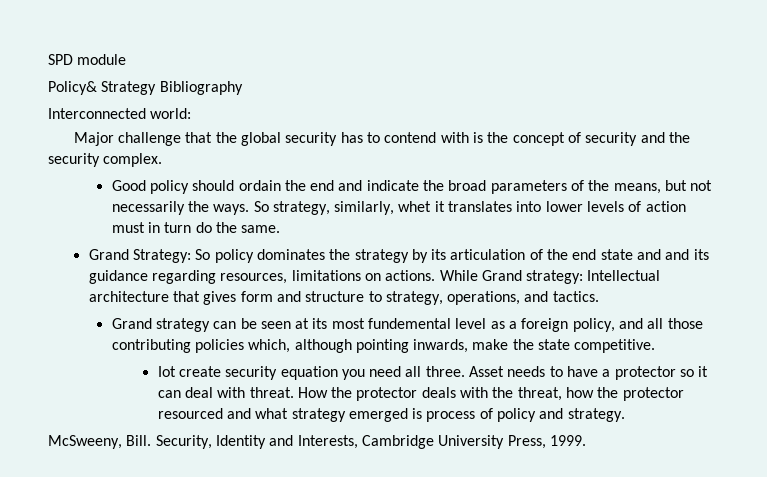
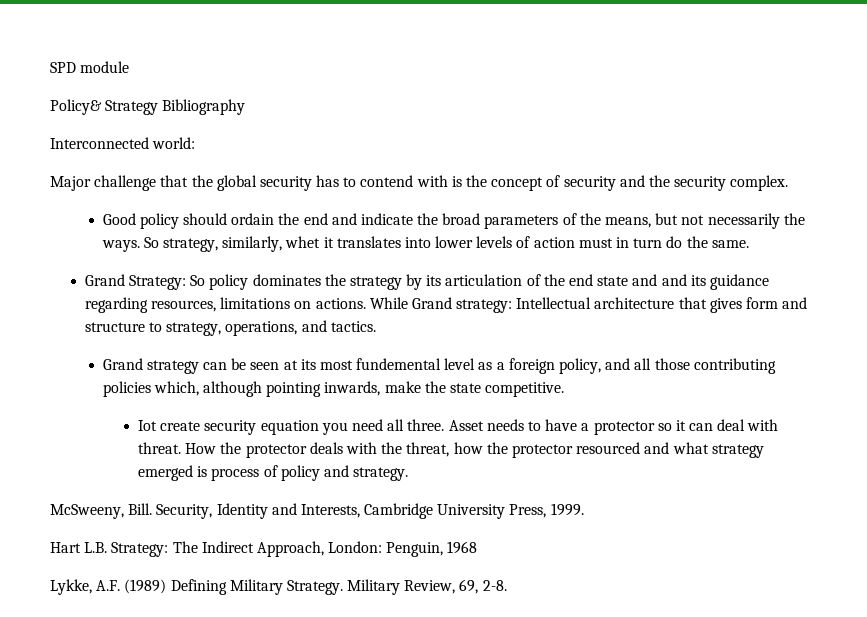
+ Hart L.B. Strategy: The Indirect Approach, London: Penguin, 1968
+ Lykke, A.F. (1989) Defining Military Strategy. Military Review, 69, 2-8.

